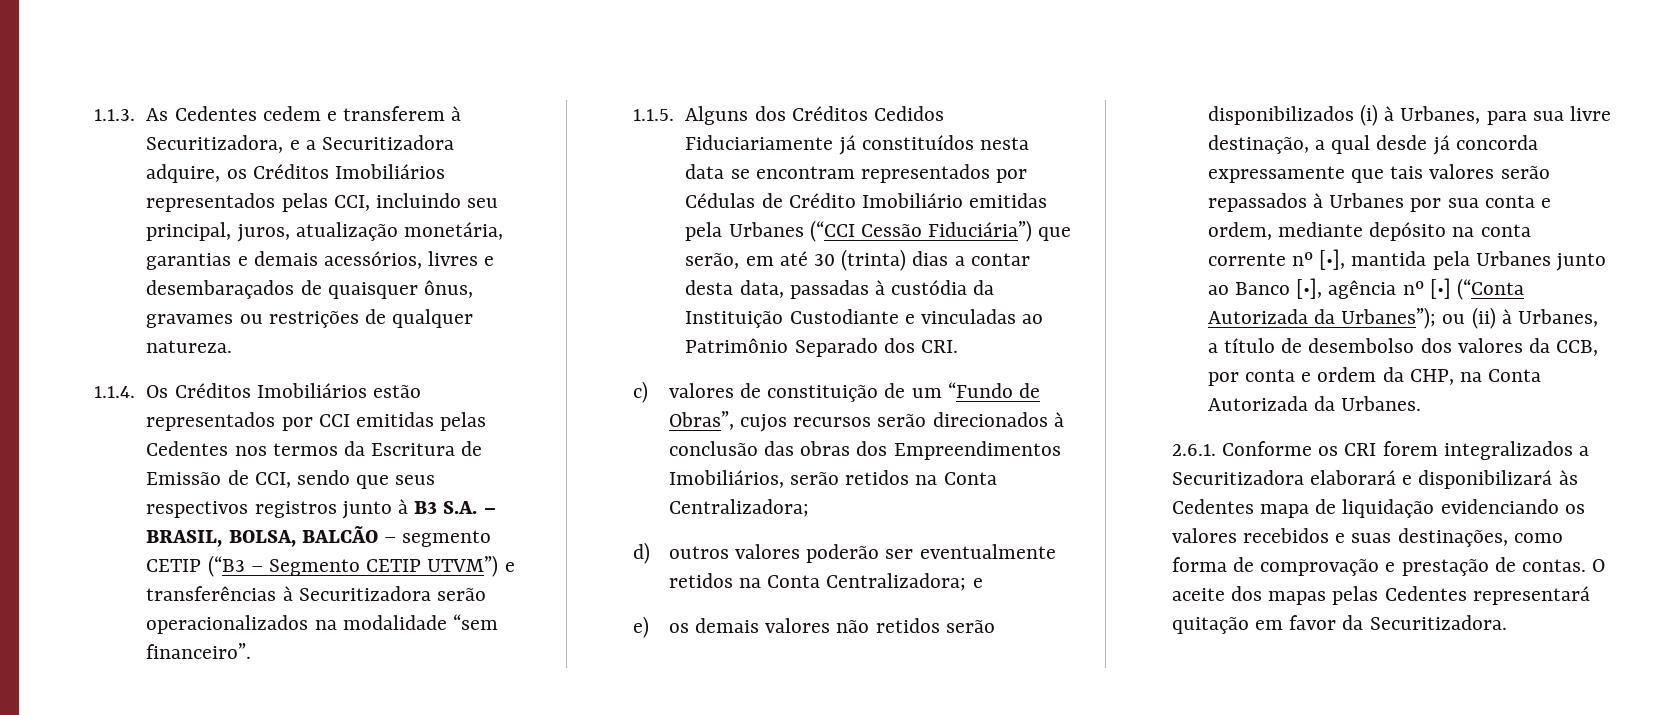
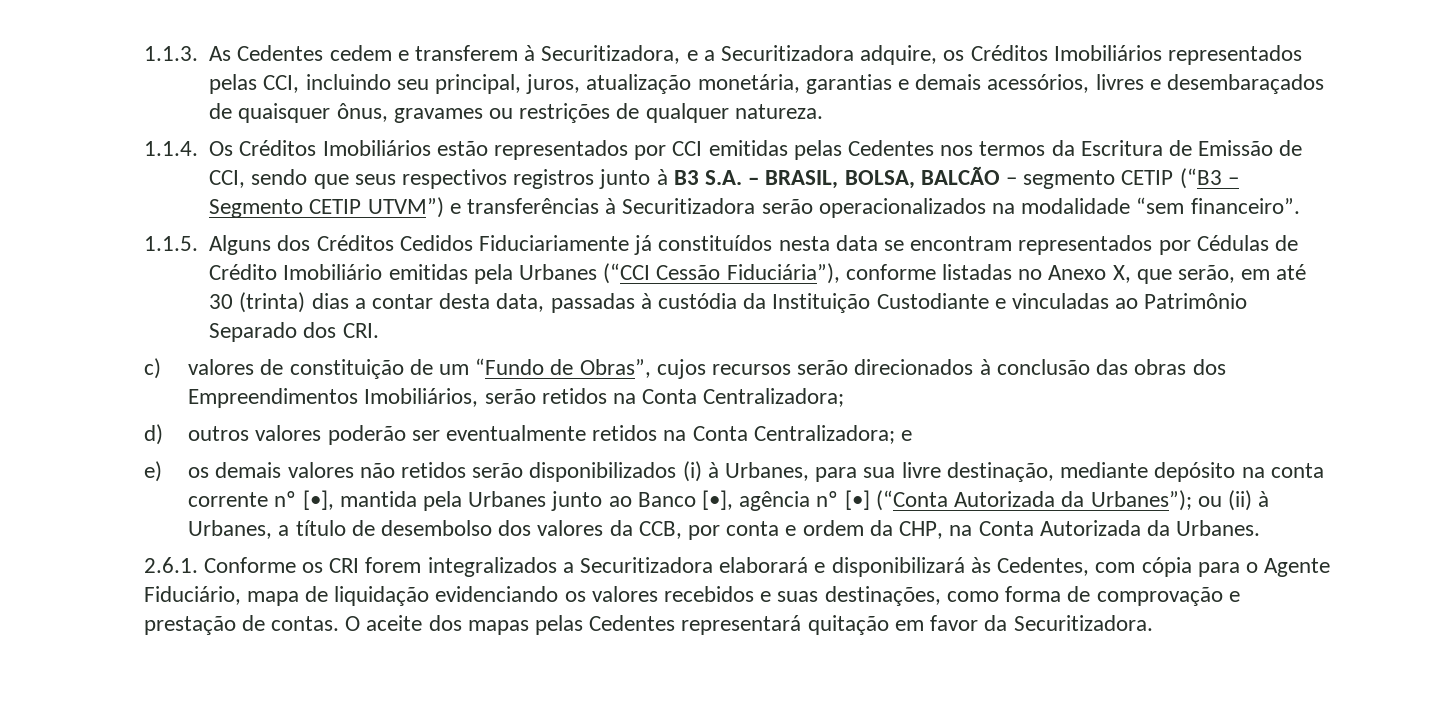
- 1.1.5. Alguns dos Créditos Cedidos Fiduciariamente já constituídos nesta data se encontram representados por Cédulas de Crédito Imobiliário emitidas pela Urbanes (“CCI Cessão Fiduciária”) que serão, em até 30 (trinta) dias a contar desta data, passadas à custódia da Instituição Custodiante e vinculadas ao Patrimônio Separado dos CRI.
+ 1.1.5. Alguns dos Créditos Cedidos Fiduciariamente já constituídos nesta data se encontram representados por Cédulas de Crédito Imobiliário emitidas pela Urbanes (“CCI Cessão Fiduciária”), conforme listadas no Anexo X, que serão, em até 30 (trinta) dias a contar desta data, passadas à custódia da Instituição Custodiante e vinculadas ao Patrimônio Separado dos CRI.
- e) os demais valores não retidos serão disponibilizados (i) à Urbanes, para sua livre destinação, a qual desde já concorda expressamente que tais valores serão repassados à Urbanes por sua conta e ordem, mediante depósito na conta corrente nº [•], mantida pela Urbanes junto ao Banco [•], agência nº [•] (“Conta Autorizada da Urbanes”); ou (ii) à Urbanes, a título de desembolso dos valores da CCB, por conta e ordem da CHP, na Conta Autorizada da Urbanes.
+ e) os demais valores não retidos serão disponibilizados (i) à Urbanes, para sua livre destinação, mediante depósito na conta corrente nº [•], mantida pela Urbanes junto ao Banco [•], agência nº [•] (“Conta Autorizada da Urbanes”); ou (ii) à Urbanes, a título de desembolso dos valores da CCB, por conta e ordem da CHP, na Conta Autorizada da Urbanes.
- 2.6.1. Conforme os CRI forem integralizados a Securitizadora elaborará e disponibilizará às Cedentes mapa de liquidação evidenciando os valores recebidos e suas destinações, como forma de comprovação e prestação de contas.
+ 2.6.1. Conforme os CRI forem integralizados a Securitizadora elaborará e disponibilizará às Cedentes, com cópia para o Agente Fiduciário, mapa de liquidação evidenciando os valores recebidos e suas destinações, como forma de comprovação e prestação de contas.

